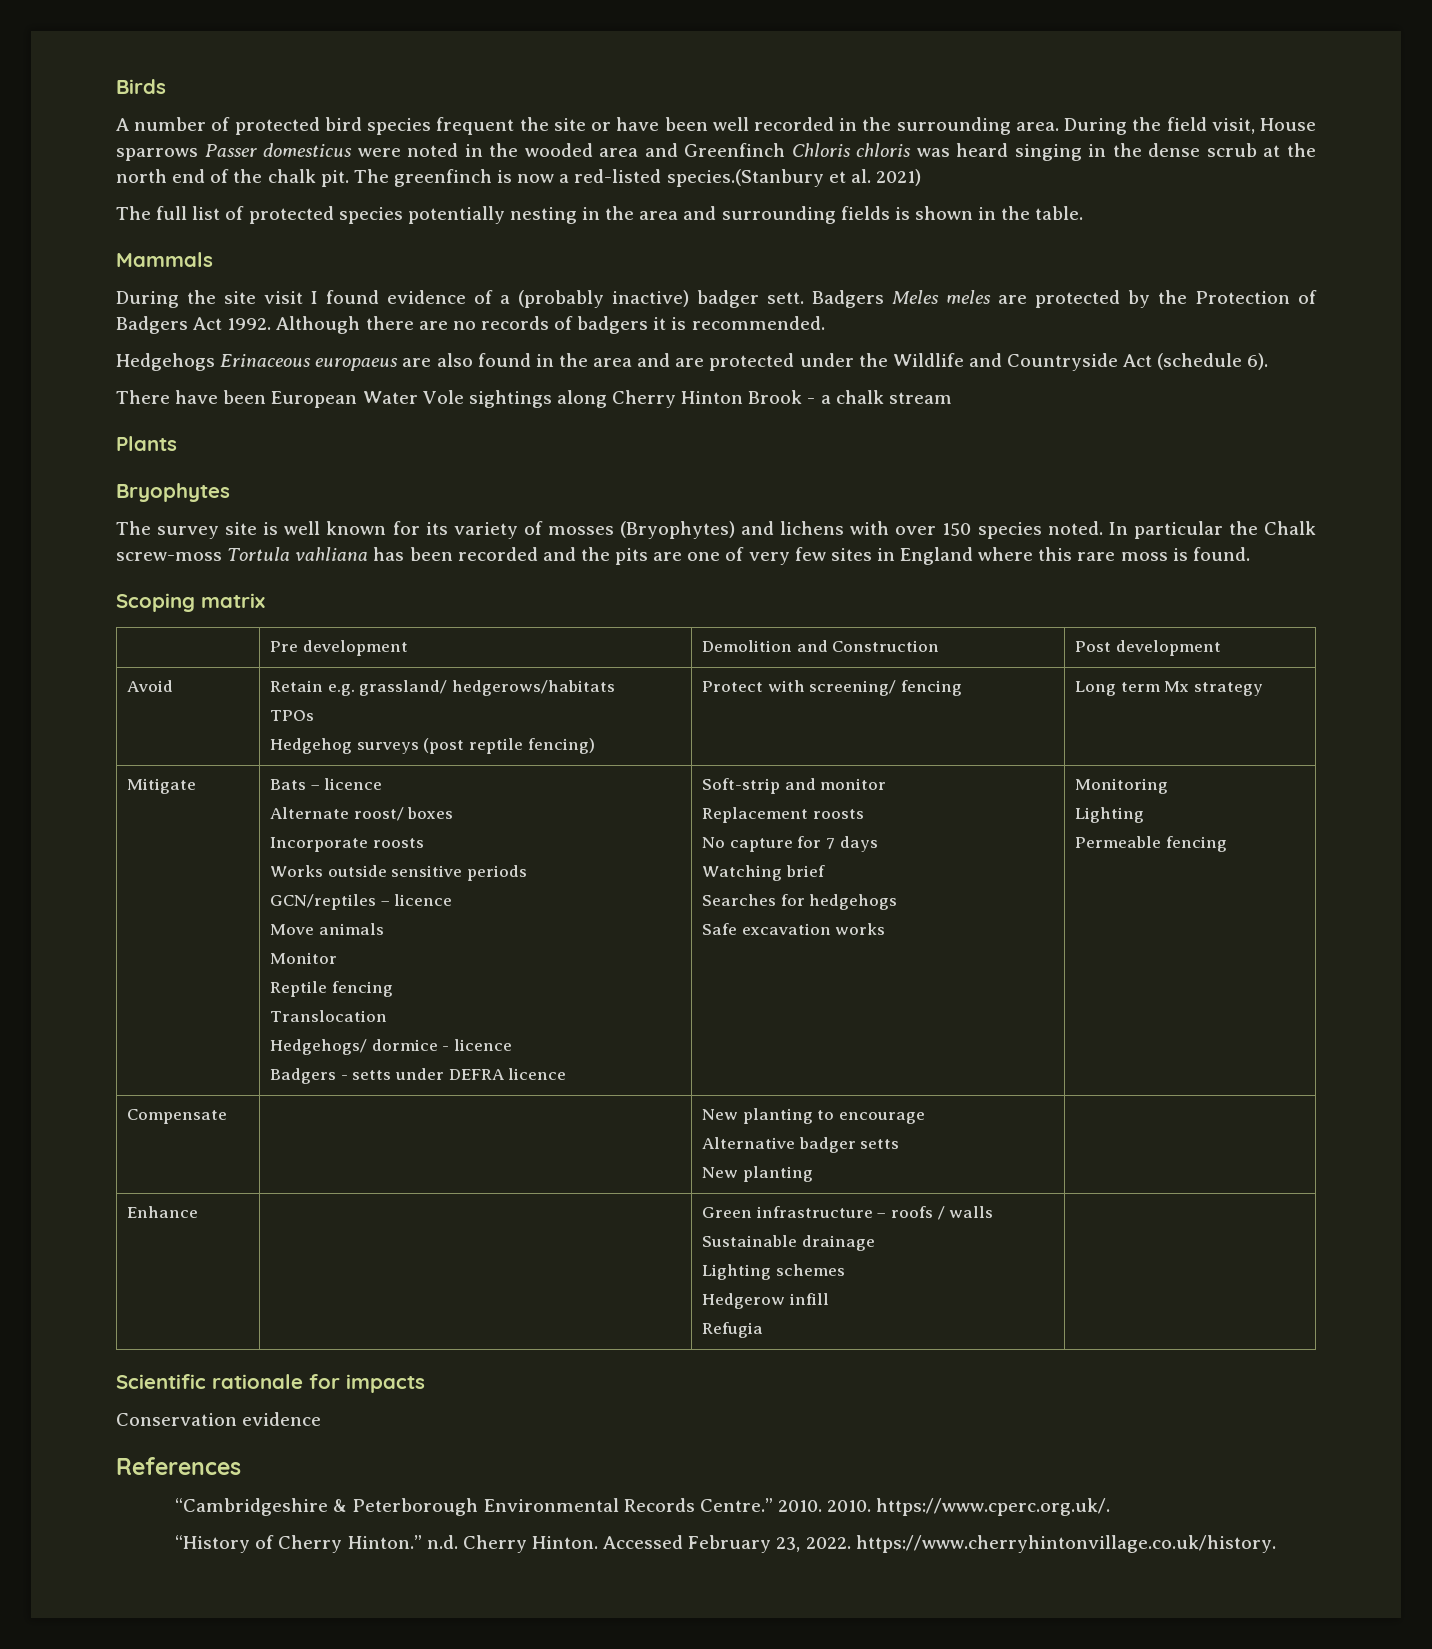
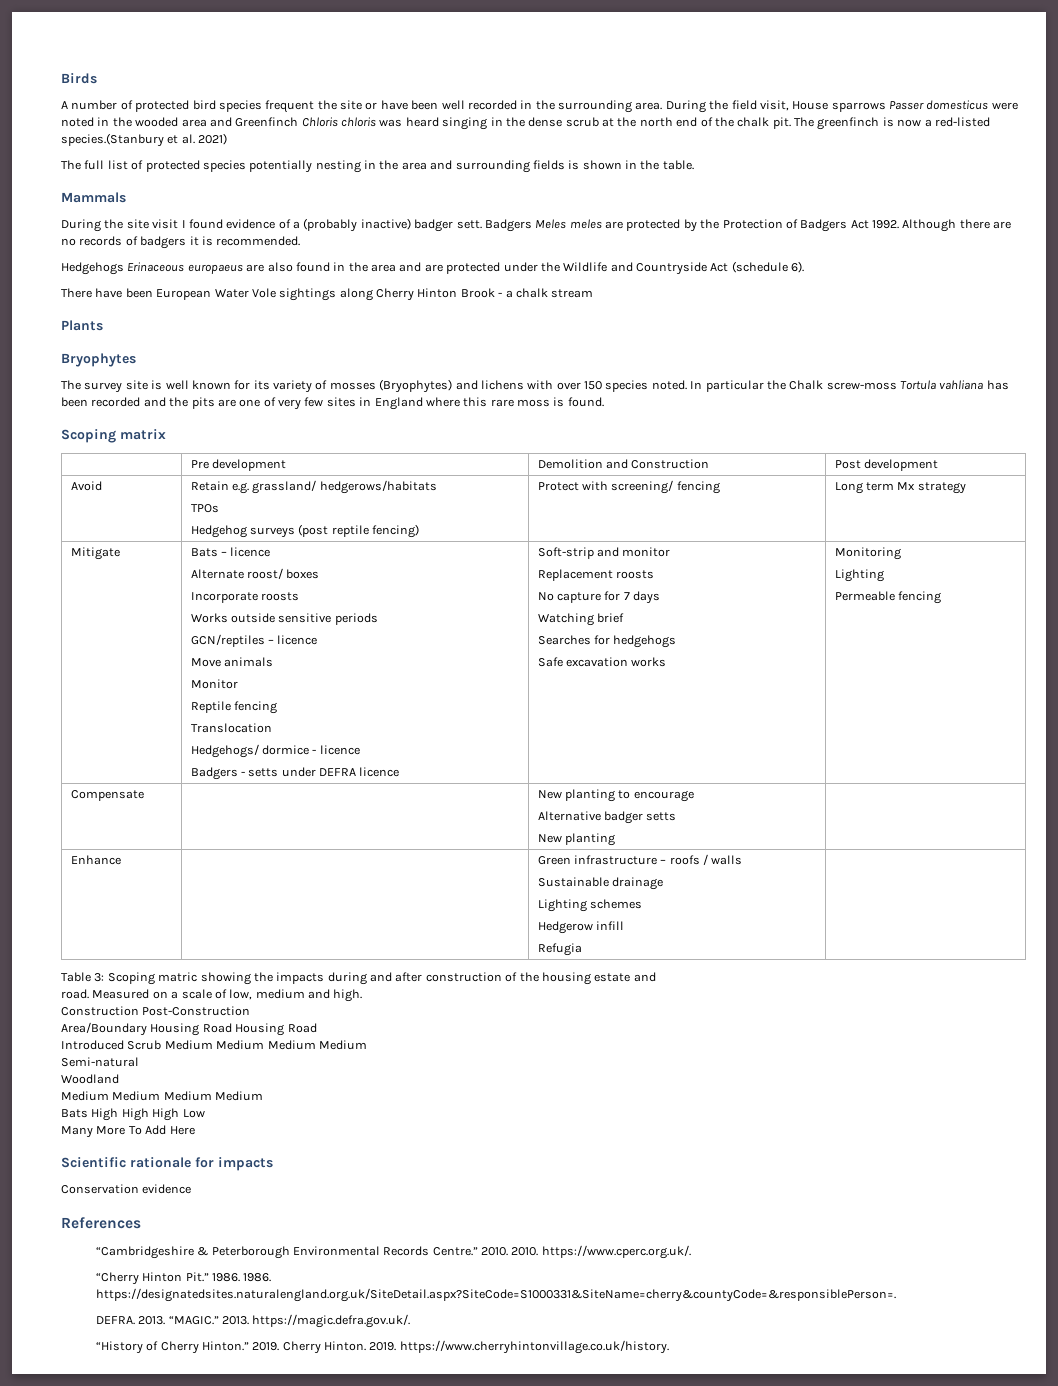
+ Table 3: Scoping matric showing the impacts during and after construction of the housing estate and
+ road. Measured on a scale of low, medium and high.
+ Construction Post-Construction
+ Area/Boundary Housing Road Housing Road
+ Introduced Scrub Medium Medium Medium Medium
+ Semi-natural
+ Woodland
+ Medium Medium Medium Medium
+ Bats High High High Low
+ Many More To Add Here
+ “Cherry Hinton Pit.” 1986. 1986. https://designatedsites.naturalengland.org.uk/SiteDetail.aspx?SiteCode=S1000331&SiteName=cherry&countyCode=&responsiblePerson=.
+ DEFRA. 2013. “MAGIC.” 2013. https://magic.defra.gov.uk/.
- “History of Cherry Hinton.” n.d. Cherry Hinton.
+ “History of Cherry Hinton.” 2019. Cherry Hinton.
- Accessed February 23, 2022. https://www.cherryhintonvillage.co.uk/history.
+ 2019. https://www.cherryhintonvillage.co.uk/history.

